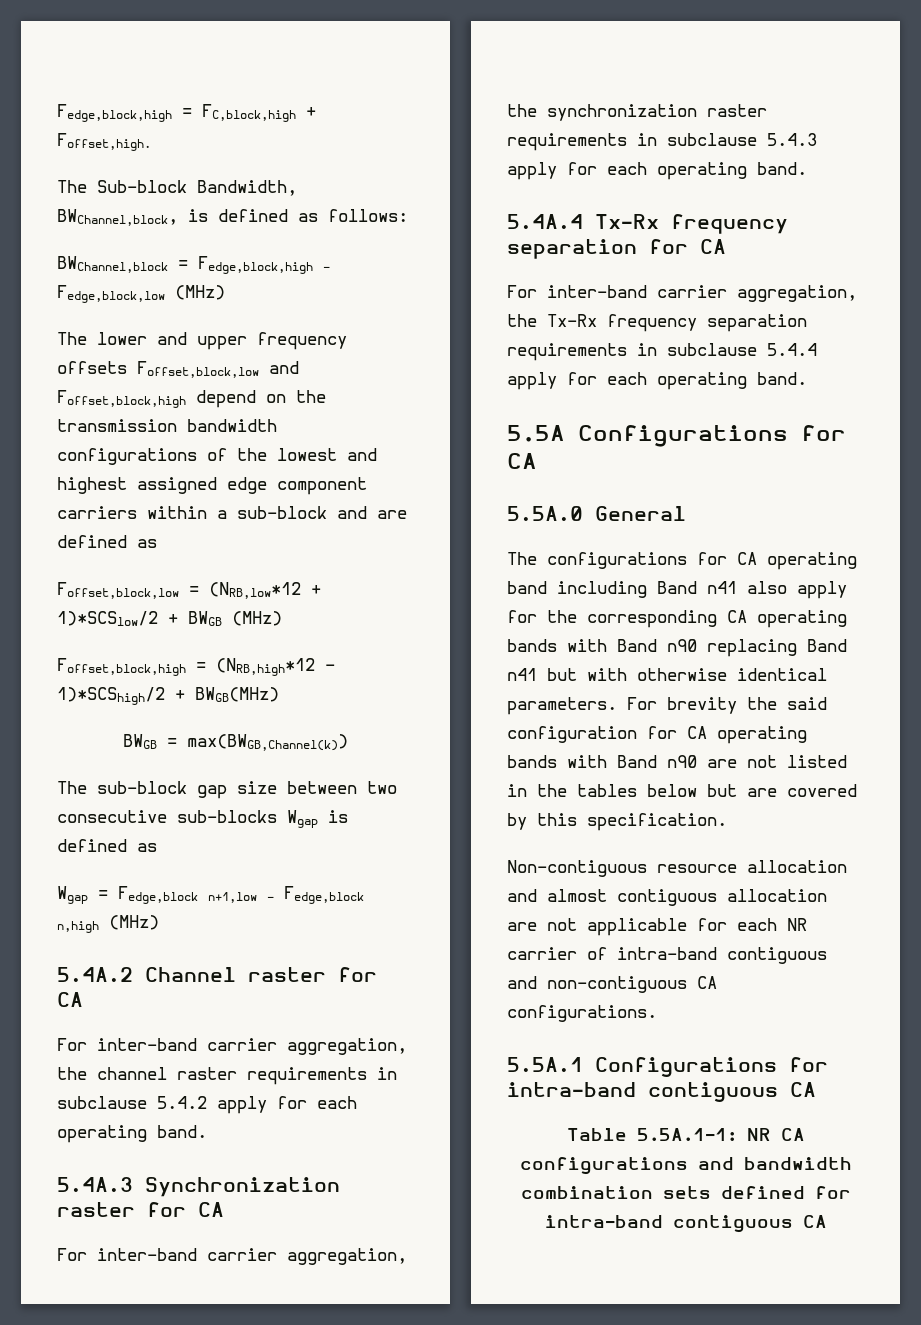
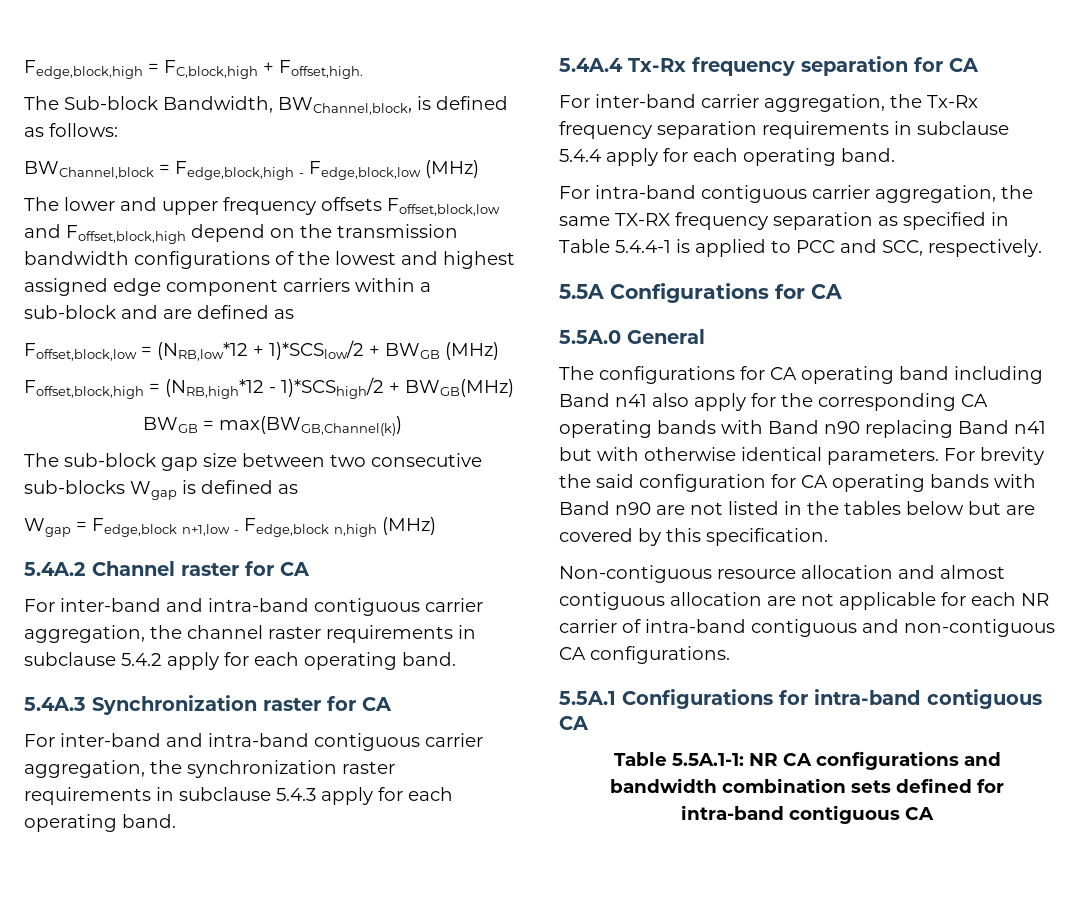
- For inter-band carrier aggregation, the channel raster requirements in subclause 5.4.2 apply for each operating band.
+ For inter-band and intra-band contiguous carrier aggregation, the channel raster requirements in subclause 5.4.2 apply for each operating band.
- For inter-band carrier aggregation, the synchronization raster requirements in subclause 5.4.3 apply for each operating band.
+ For inter-band and intra-band contiguous carrier aggregation, the synchronization raster requirements in subclause 5.4.3 apply for each operating band.
+ For intra-band contiguous carrier aggregation, the same TX-RX frequency separation as specified in Table 5.4.4-1 is applied to PCC and SCC, respectively.

